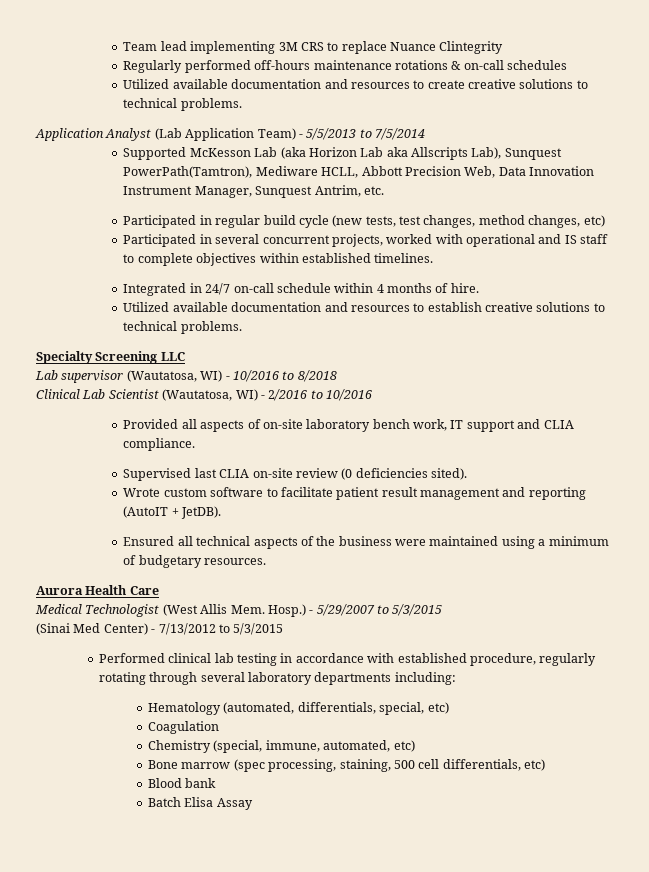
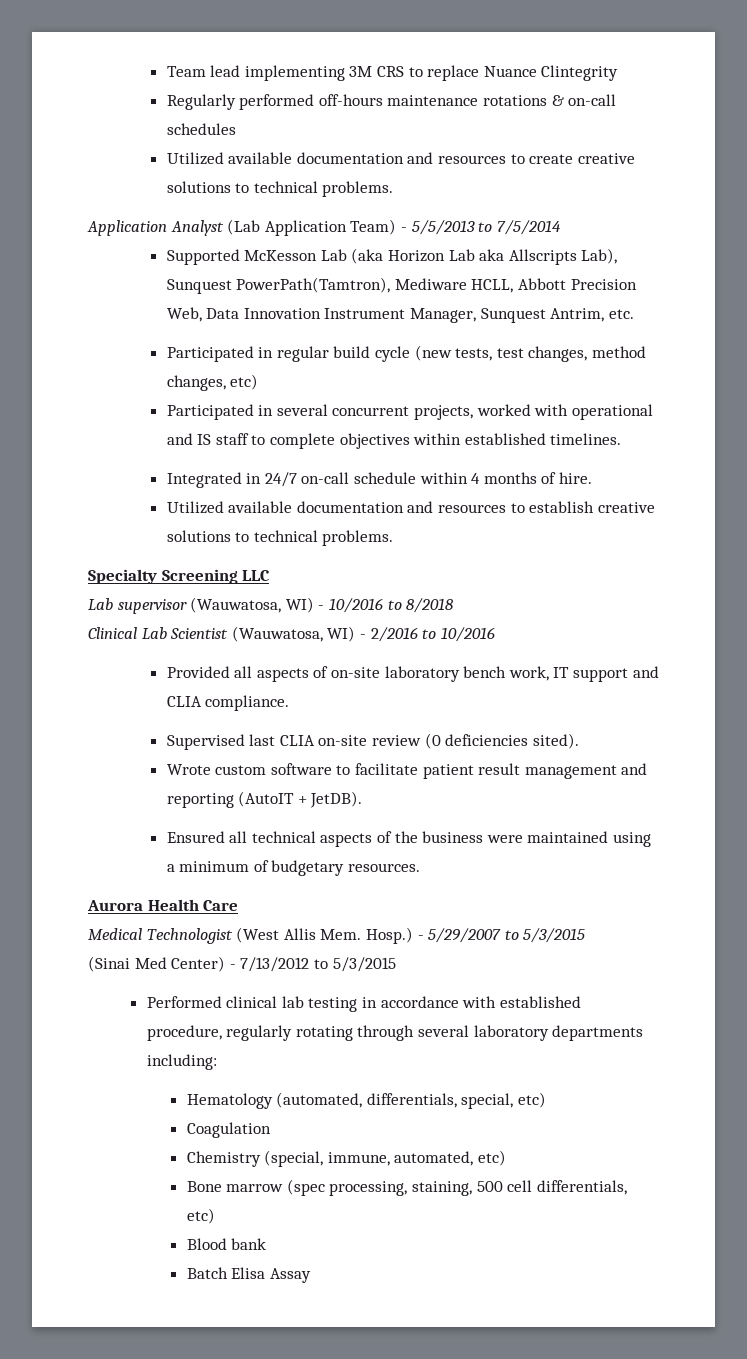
- Lab supervisor (Wautatosa, WI) - 10/2016 to 8/2018
+ Lab supervisor (Wauwatosa, WI) - 10/2016 to 8/2018
- Clinical Lab Scientist (Wautatosa, WI) - 2/2016 to 10/2016
+ Clinical Lab Scientist (Wauwatosa, WI) - 2/2016 to 10/2016

